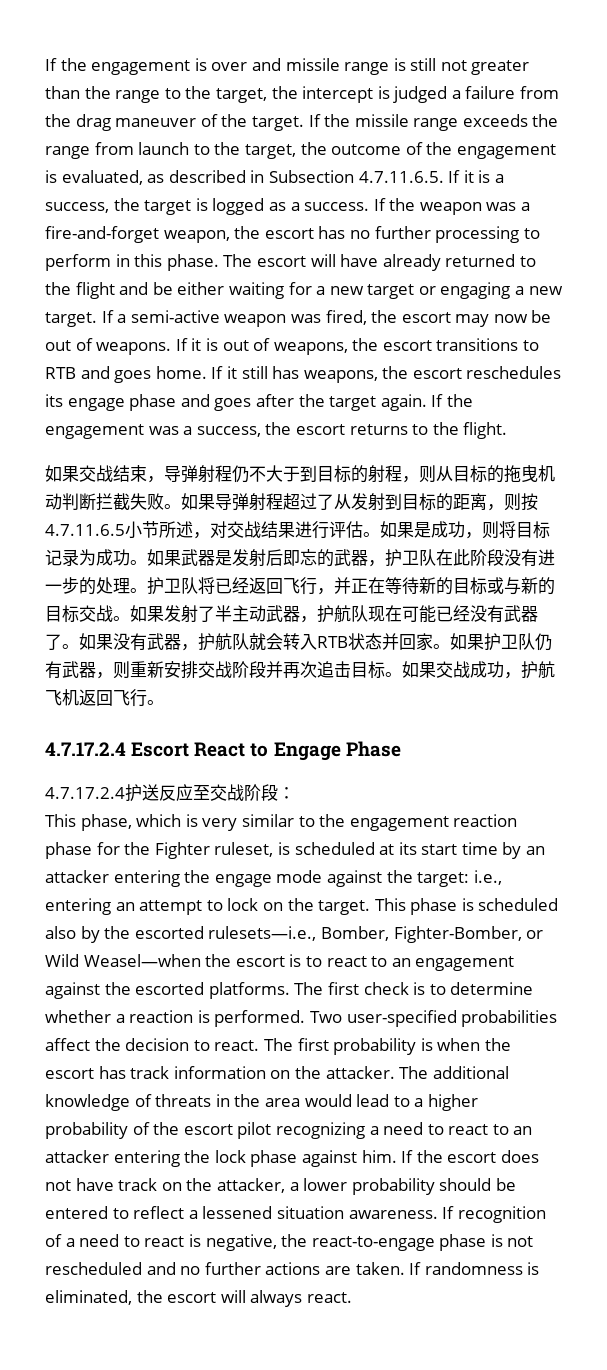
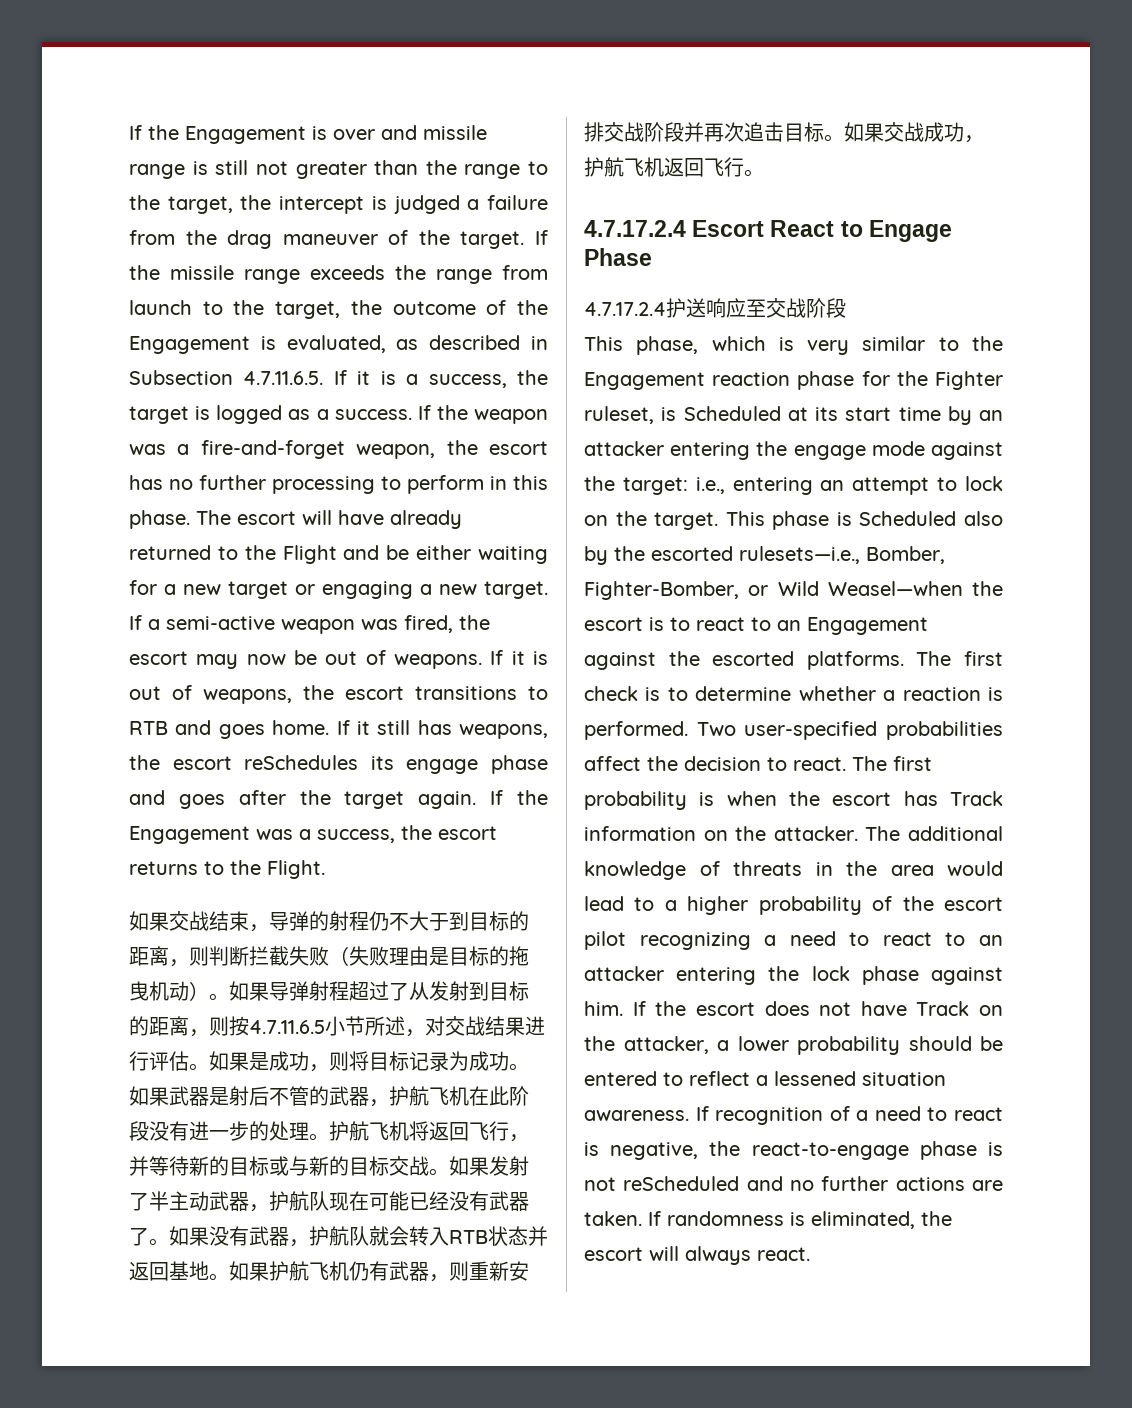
- If the engagement is over and missile range is still not greater than the range to the target, the intercept is judged a failure from the drag maneuver of the target.
+ If the Engagement is over and missile range is still not greater than the range to the target, the intercept is judged a failure from the drag maneuver of the target.
- If the missile range exceeds the range from launch to the target, the outcome of the engagement is evaluated, as described in Subsection 4.7.11.6.5. If it is a success, the target is logged as a success.
+ If the missile range exceeds the range from launch to the target, the outcome of the Engagement is evaluated, as described in Subsection 4.7.11.6.5. If it is a success, the target is logged as a success.
- The escort will have already returned to the flight and be either waiting for a new target or engaging a new target.
+ The escort will have already returned to the Flight and be either waiting for a new target or engaging a new target.
- If it still has weapons, the escort reschedules its engage phase and goes after the target again.
+ If it still has weapons, the escort reSchedules its engage phase and goes after the target again.
- If the engagement was a success, the escort returns to the flight.
+ If the Engagement was a success, the escort returns to the Flight.
- 如果交战结束，导弹射程仍不大于到目标的射程，则从目标的拖曳机动判断拦截失败。
+ 如果交战结束，导弹的射程仍不大于到目标的距离，则判断拦截失败（失败理由是目标的拖曳机动）。
- 如果武器是发射后即忘的武器，护卫队在此阶段没有进一步的处理。
+ 如果武器是射后不管的武器，护航飞机在此阶段没有进一步的处理。
- 护卫队将已经返回飞行，并正在等待新的目标或与新的目标交战。
+ 护航飞机将返回飞行，并等待新的目标或与新的目标交战。
- 如果没有武器，护航队就会转入RTB状态并回家。
+ 如果没有武器，护航队就会转入RTB状态并返回基地。
- 如果护卫队仍有武器，则重新安排交战阶段并再次追击目标。
+ 如果护航飞机仍有武器，则重新安排交战阶段并再次追击目标。
- 4.7.17.2.4护送反应至交战阶段：
+ 4.7.17.2.4护送响应至交战阶段
- This phase, which is very similar to the engagement reaction phase for the Fighter ruleset, is scheduled at its start time by an attacker entering the engage mode against the target: i.e., entering an attempt to lock on the target.
+ This phase, which is very similar to the Engagement reaction phase for the Fighter ruleset, is Scheduled at its start time by an attacker entering the engage mode against the target: i.e., entering an attempt to lock on the target.
- This phase is scheduled also by the escorted rulesets—i.e., Bomber, Fighter-Bomber, or Wild Weasel—when the escort is to react to an engagement against the escorted platforms.
+ This phase is Scheduled also by the escorted rulesets—i.e., Bomber, Fighter-Bomber, or Wild Weasel—when the escort is to react to an Engagement against the escorted platforms.
- The first probability is when the escort has track information on the attacker.
+ The first probability is when the escort has Track information on the attacker.
- If the escort does not have track on the attacker, a lower probability should be entered to reflect a lessened situation awareness.
+ If the escort does not have Track on the attacker, a lower probability should be entered to reflect a lessened situation awareness.
- If recognition of a need to react is negative, the react-to-engage phase is not rescheduled and no further actions are taken.
+ If recognition of a need to react is negative, the react-to-engage phase is not reScheduled and no further actions are taken.

